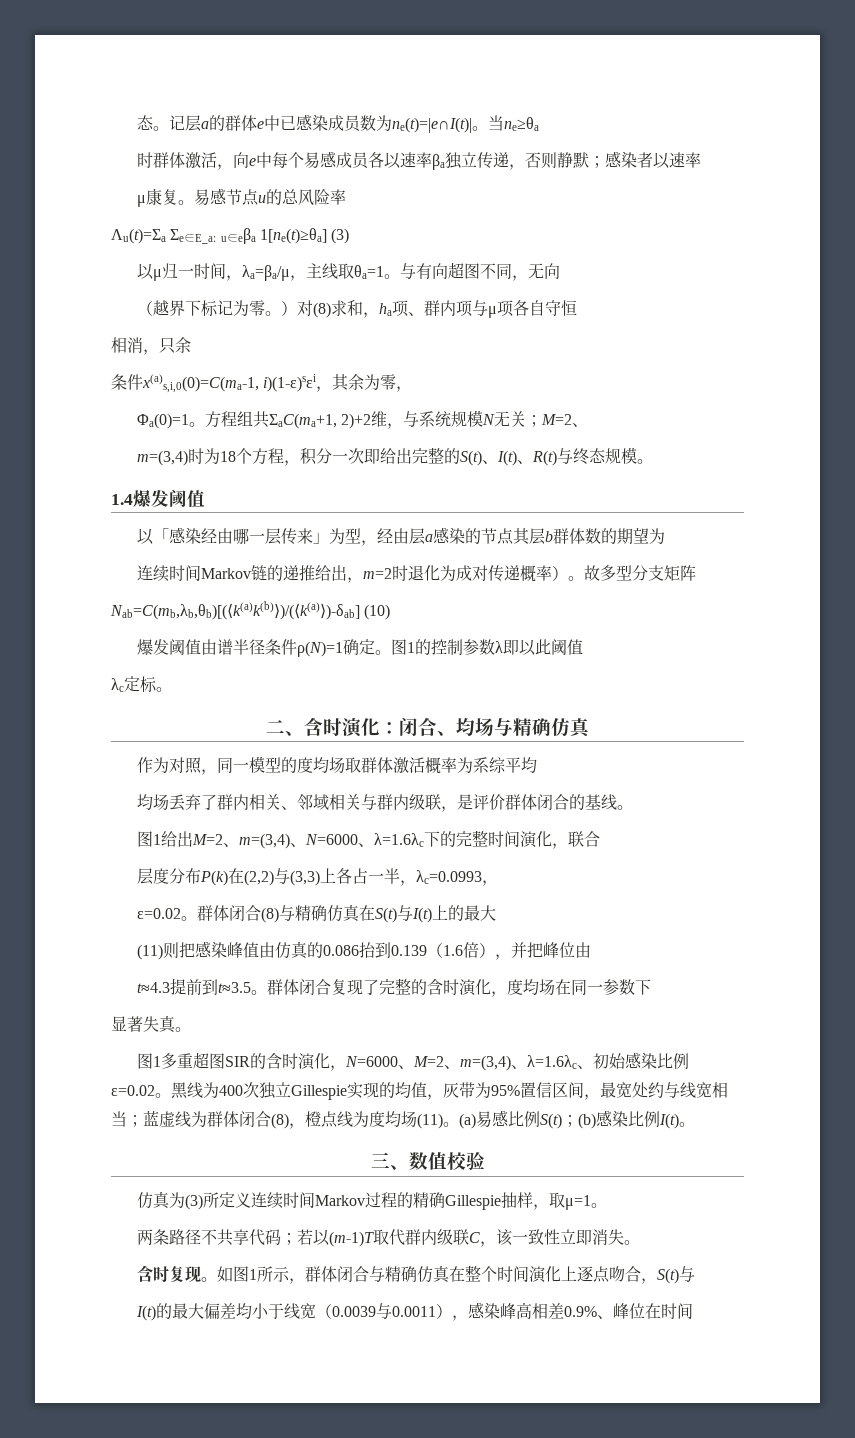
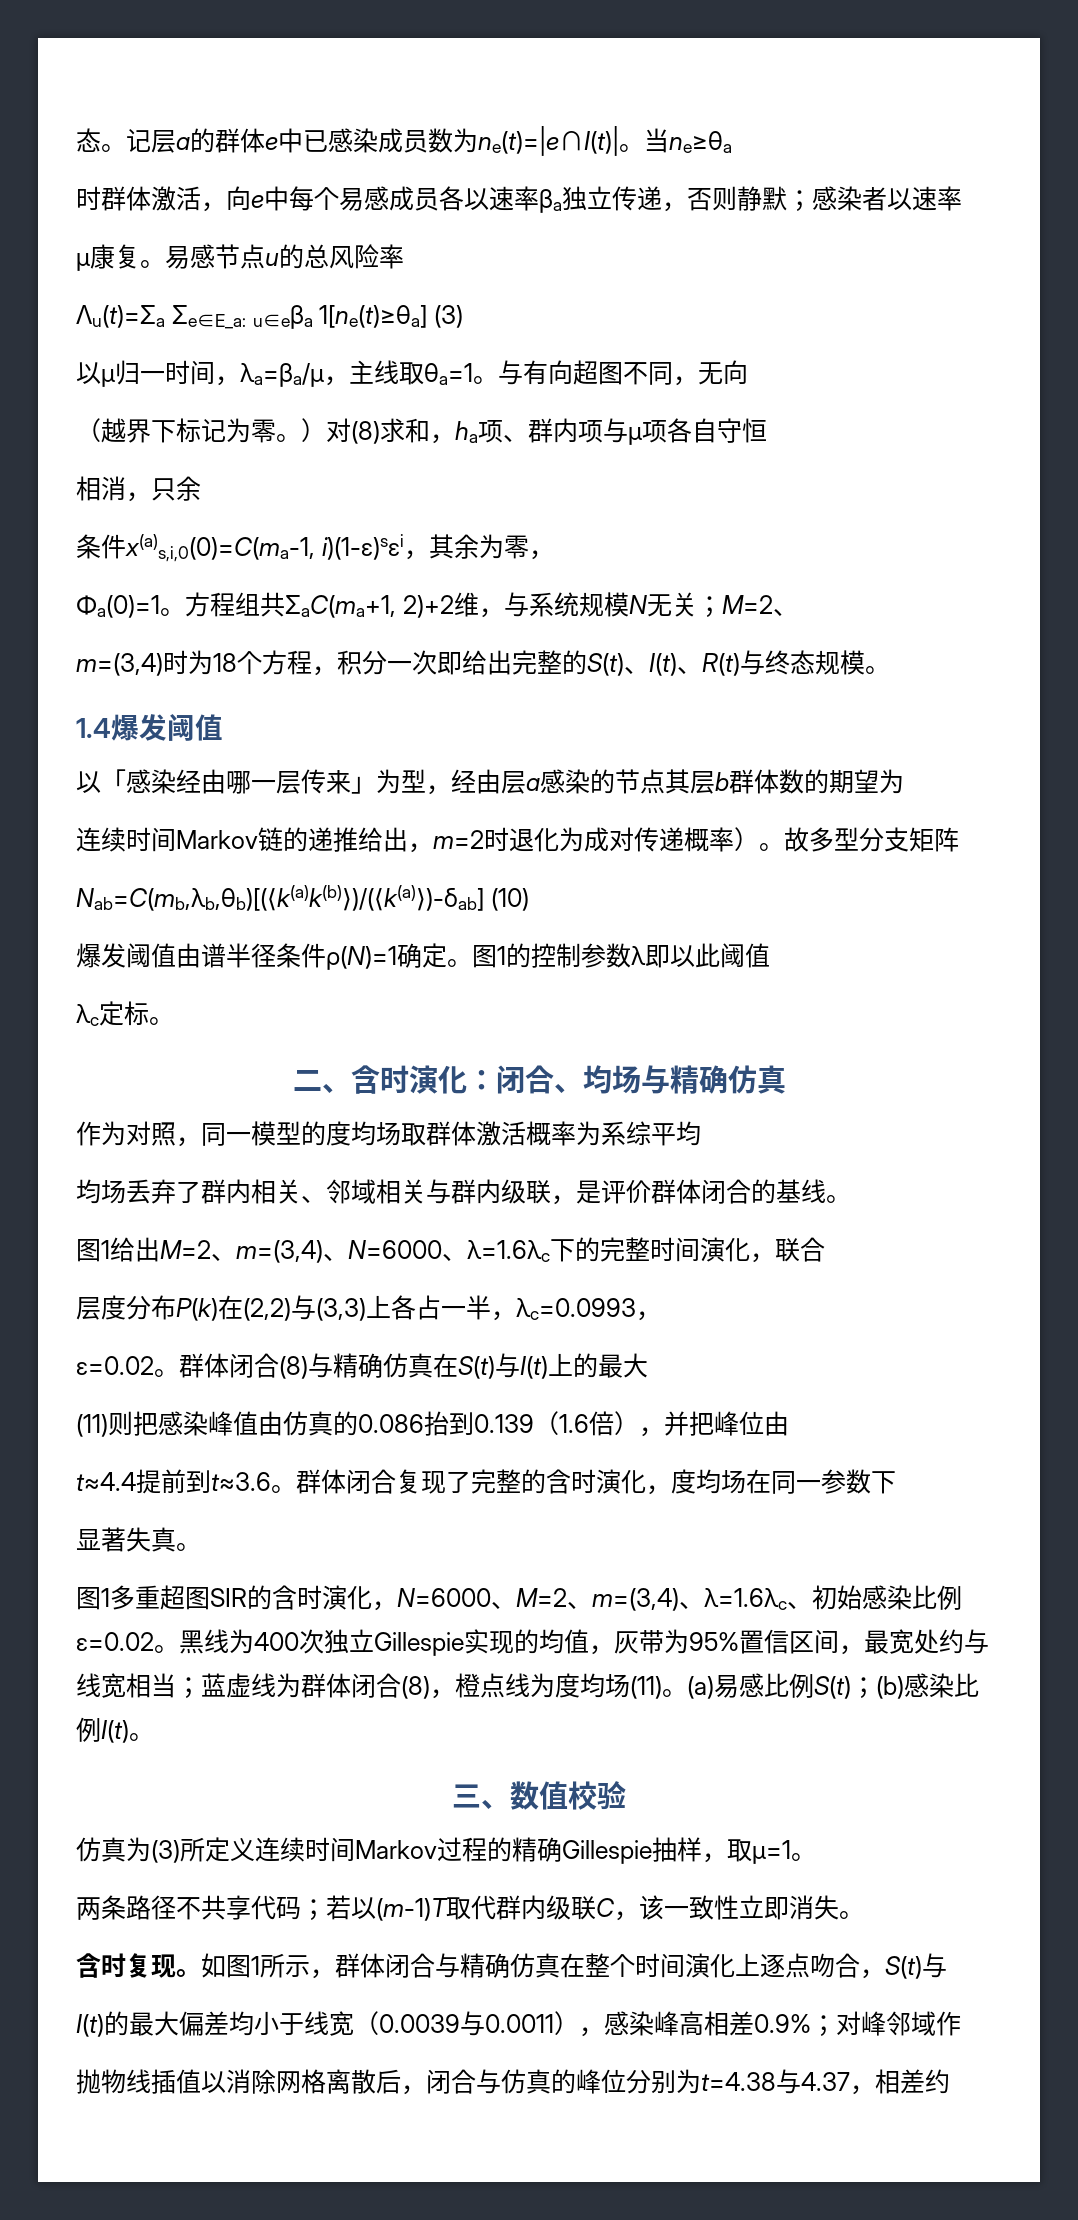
- t≈4.3提前到t≈3.5。
+ t≈4.4提前到t≈3.6。
- I(t)的最大偏差均小于线宽（0.0039与0.0011），感染峰高相差0.9%、峰位在时间
+ I(t)的最大偏差均小于线宽（0.0039与0.0011），感染峰高相差0.9%；对峰邻域作
+ 抛物线插值以消除网格离散后，闭合与仿真的峰位分别为t=4.38与4.37，相差约

